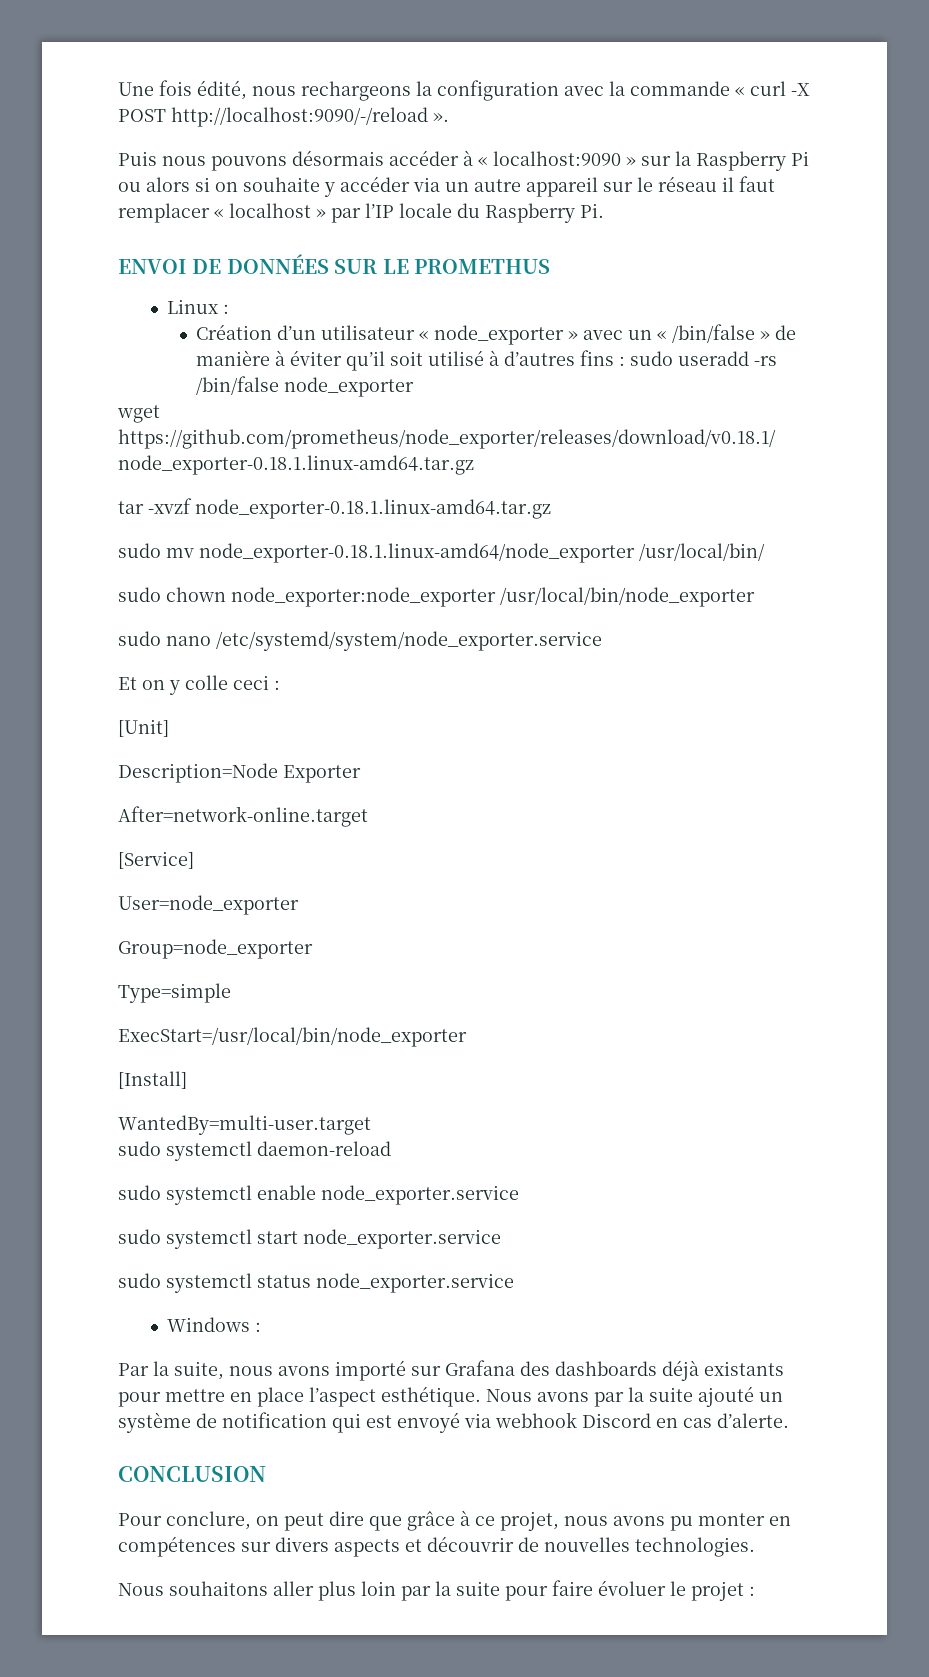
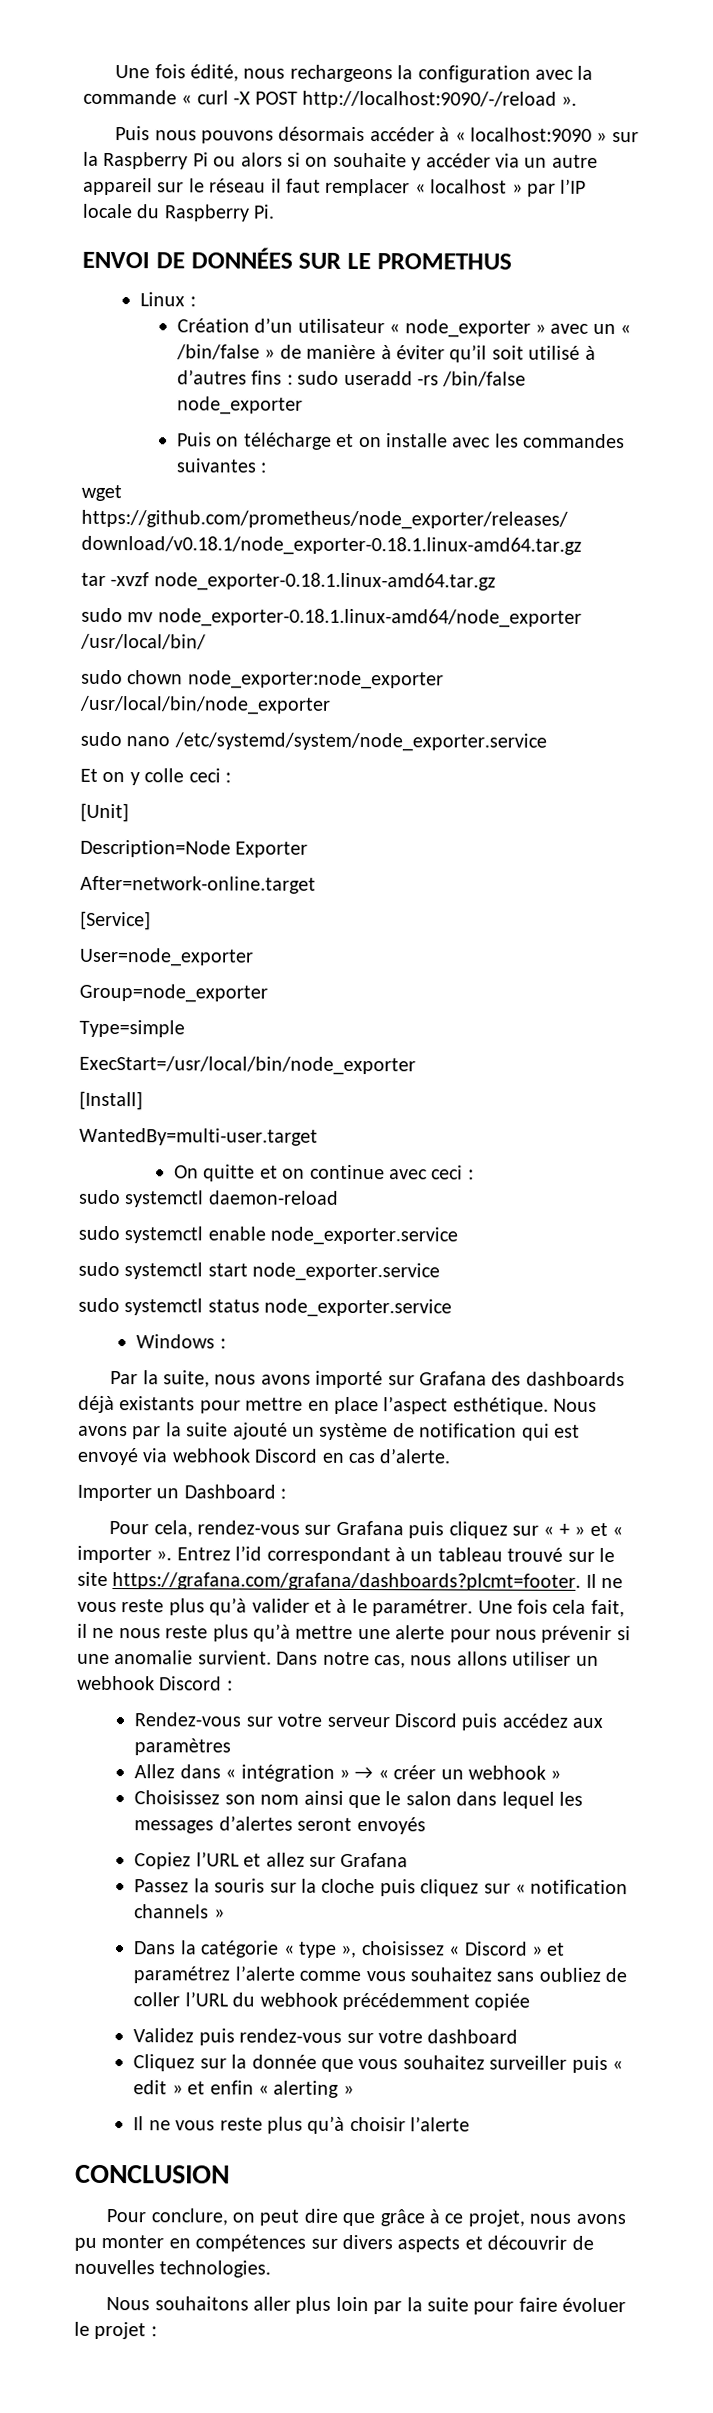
+ Puis on télécharge et on installe avec les commandes suivantes :
+ On quitte et on continue avec ceci :
+ Importer un Dashboard :
+ Pour cela, rendez-vous sur Grafana puis cliquez sur « + » et « importer ». Entrez l’id correspondant à un tableau trouvé sur le site https://grafana.com/grafana/dashboards?plcmt=footer. Il ne vous reste plus qu’à valider et à le paramétrer. Une fois cela fait, il ne nous reste plus qu’à mettre une alerte pour nous prévenir si une anomalie survient. Dans notre cas, nous allons utiliser un webhook Discord :
+ Rendez-vous sur votre serveur Discord puis accédez aux paramètres
+ Allez dans « intégration » → « créer un webhook »
+ Choisissez son nom ainsi que le salon dans lequel les messages d’alertes seront envoyés
+ Copiez l’URL et allez sur Grafana
+ Passez la souris sur la cloche puis cliquez sur « notification channels »
+ Dans la catégorie « type », choisissez « Discord » et paramétrez l’alerte comme vous souhaitez sans oubliez de coller l’URL du webhook précédemment copiée
+ Validez puis rendez-vous sur votre dashboard
+ Cliquez sur la donnée que vous souhaitez surveiller puis « edit » et enfin « alerting »
+ Il ne vous reste plus qu’à choisir l’alerte

